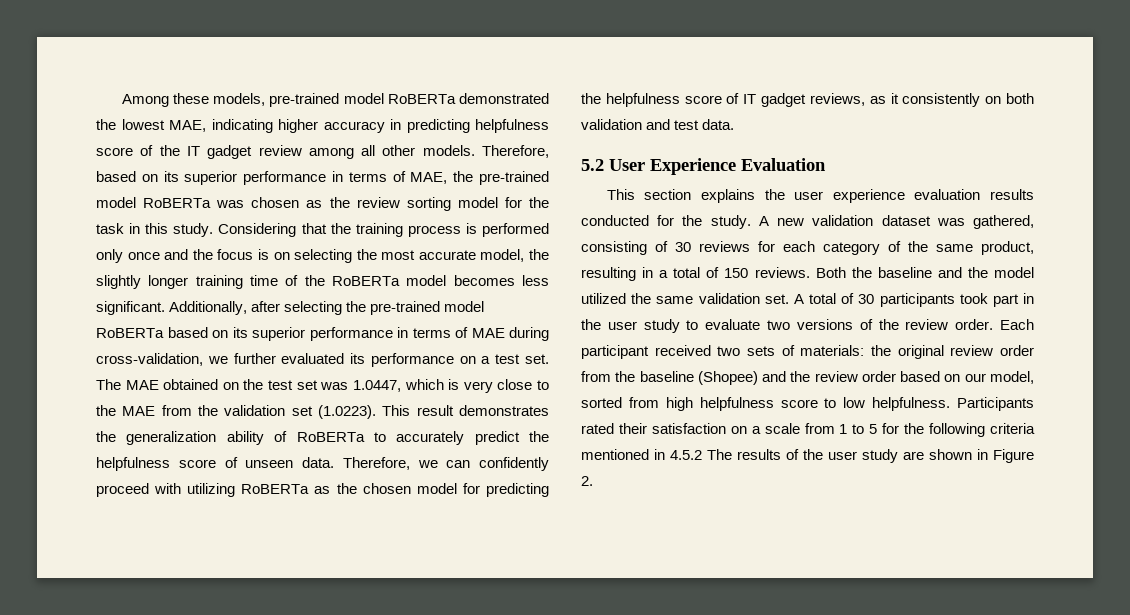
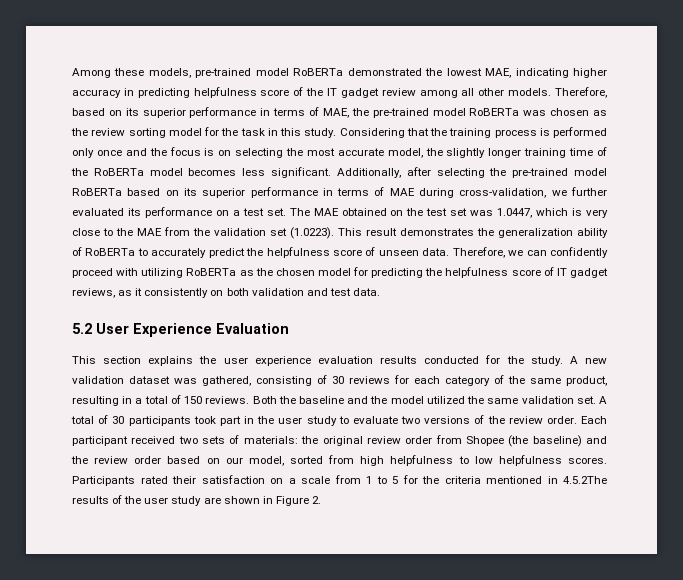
- Each participant received two sets of materials: the original review order from the baseline (Shopee) and the review order based on our model, sorted from high helpfulness score to low helpfulness.
+ Each participant received two sets of materials: the original review order from Shopee (the baseline) and the review order based on our model, sorted from high helpfulness to low helpfulness scores.
- Participants rated their satisfaction on a scale from 1 to 5 for the following criteria mentioned in 4.5.2 The results of the user study are shown in Figure 2.
+ Participants rated their satisfaction on a scale from 1 to 5 for the criteria mentioned in 4.5.2The results of the user study are shown in Figure 2.

